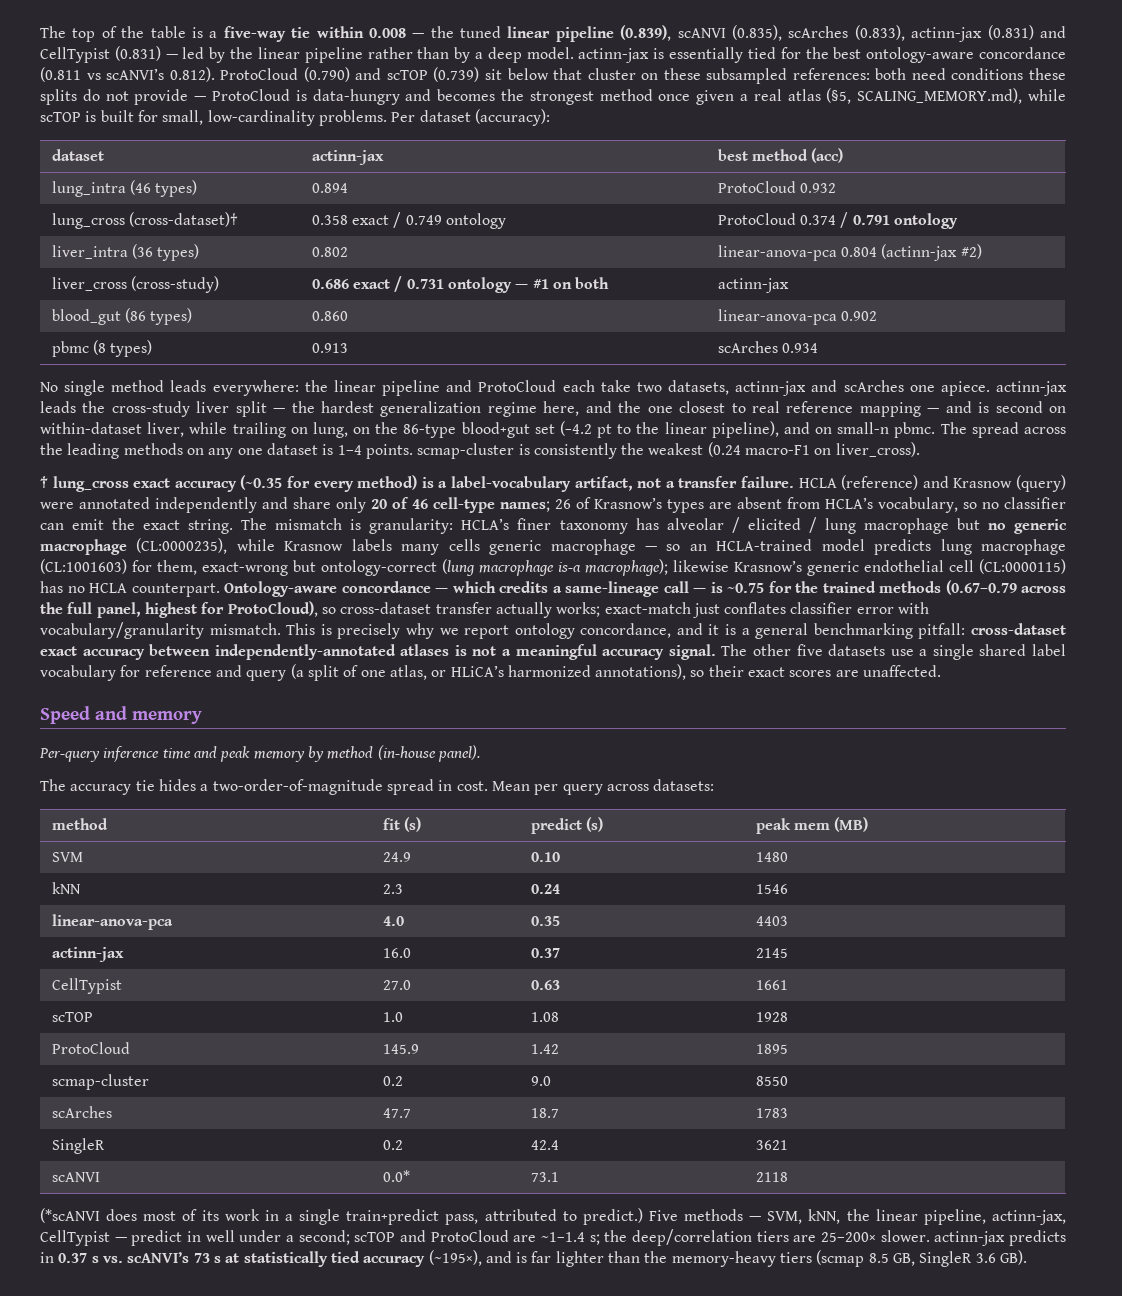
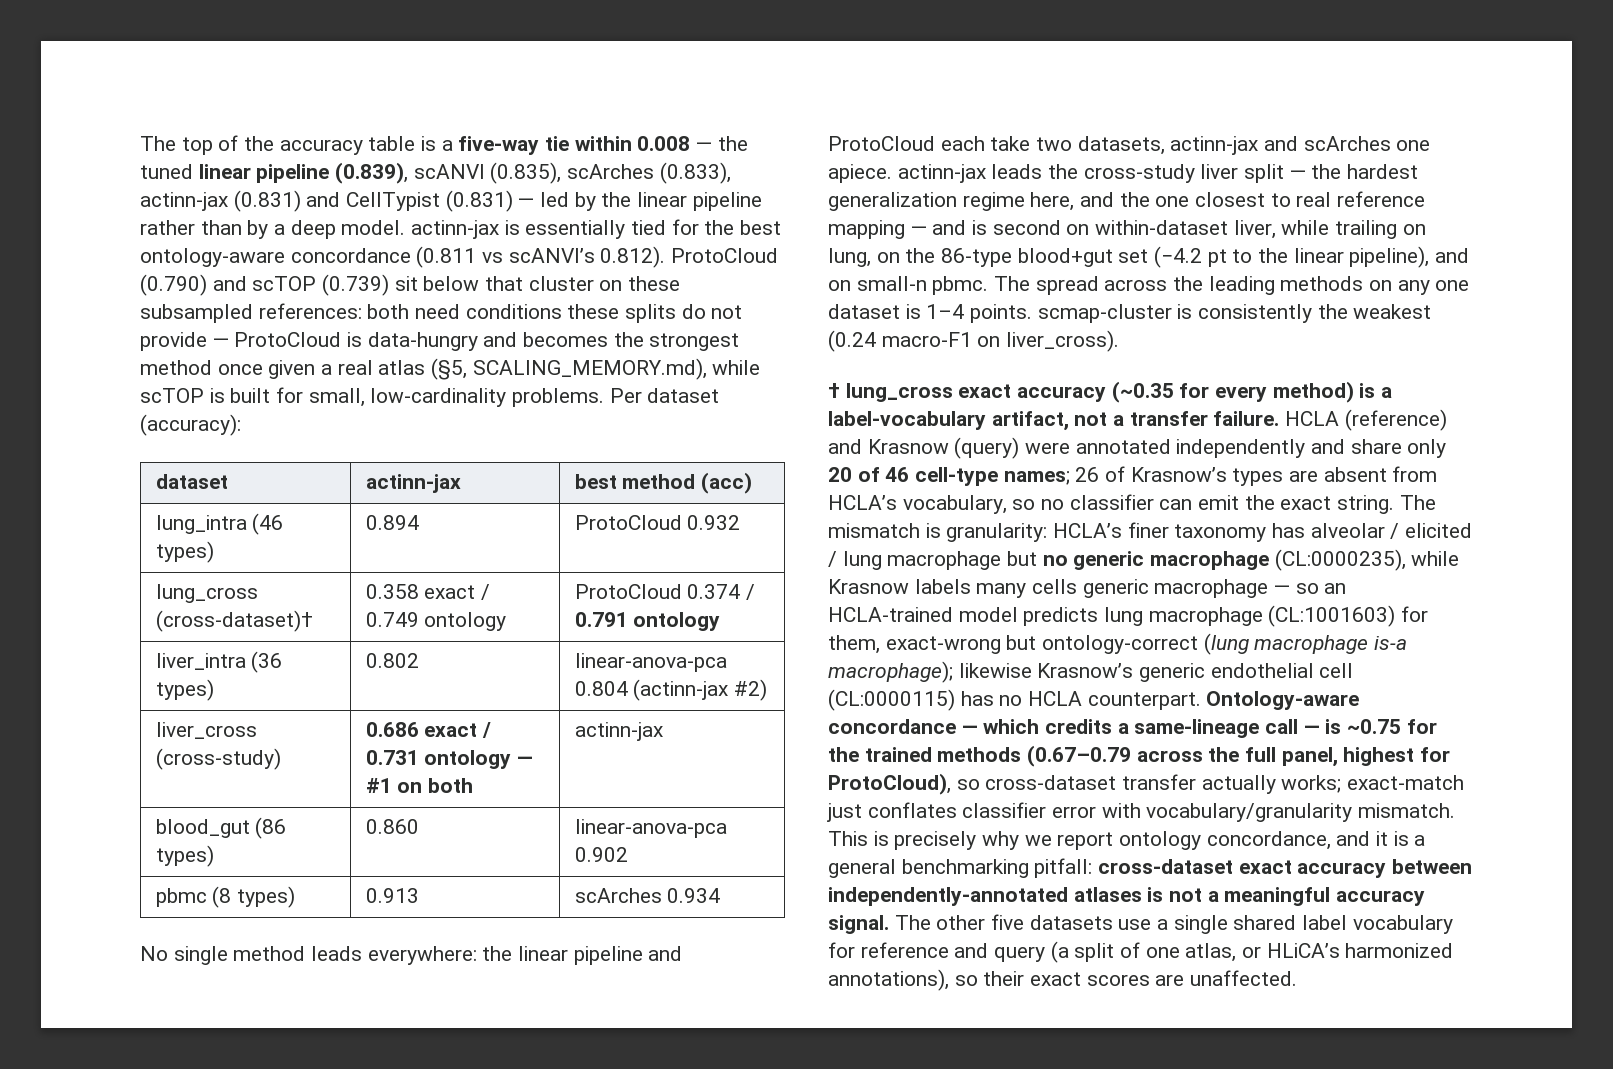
- The top of the table is a five-way tie within 0.008 — the tuned linear pipeline (0.839), scANVI (0.835), scArches (0.833), actinn-jax (0.831) and CellTypist (0.831) — led by the linear pipeline rather than by a deep model. actinn-jax is essentially tied for the best ontology-aware concordance (0.811 vs scANVI’s 0.812). ProtoCloud (0.790) and scTOP (0.739) sit below that cluster on these subsampled references:
+ The top of the accuracy table is a five-way tie within 0.008 — the tuned linear pipeline (0.839), scANVI (0.835), scArches (0.833), actinn-jax (0.831) and CellTypist (0.831) — led by the linear pipeline rather than by a deep model. actinn-jax is essentially tied for the best ontology-aware concordance (0.811 vs scANVI’s 0.812). ProtoCloud (0.790) and scTOP (0.739) sit below that cluster on these subsampled references:
- Speed and memory
- Per-query inference time and peak memory by method (in-house panel).
- The accuracy tie hides a two-order-of-magnitude spread in cost. Mean per query across datasets:
- method | fit (s) | predict (s) | peak mem (MB)
- SVM | 24.9 | 0.10 | 1480
- kNN | 2.3 | 0.24 | 1546
- linear-anova-pca | 4.0 | 0.35 | 4403
- actinn-jax | 16.0 | 0.37 | 2145
- CellTypist | 27.0 | 0.63 | 1661
- scTOP | 1.0 | 1.08 | 1928
- ProtoCloud | 145.9 | 1.42 | 1895
- scmap-cluster | 0.2 | 9.0 | 8550
- scArches | 47.7 | 18.7 | 1783
- SingleR | 0.2 | 42.4 | 3621
- scANVI | 0.0* | 73.1 | 2118
- (*scANVI does most of its work in a single train+predict pass, attributed to predict.) Five methods — SVM, kNN, the linear pipeline, actinn-jax, CellTypist — predict in well under a second; scTOP and ProtoCloud are ~1–1.4 s; the deep/correlation tiers are 25–200× slower. actinn-jax predicts in 0.37 s vs. scANVI’s 73 s at statistically tied accuracy (~195×), and is far lighter than the memory-heavy tiers (scmap 8.5 GB, SingleR 3.6 GB).

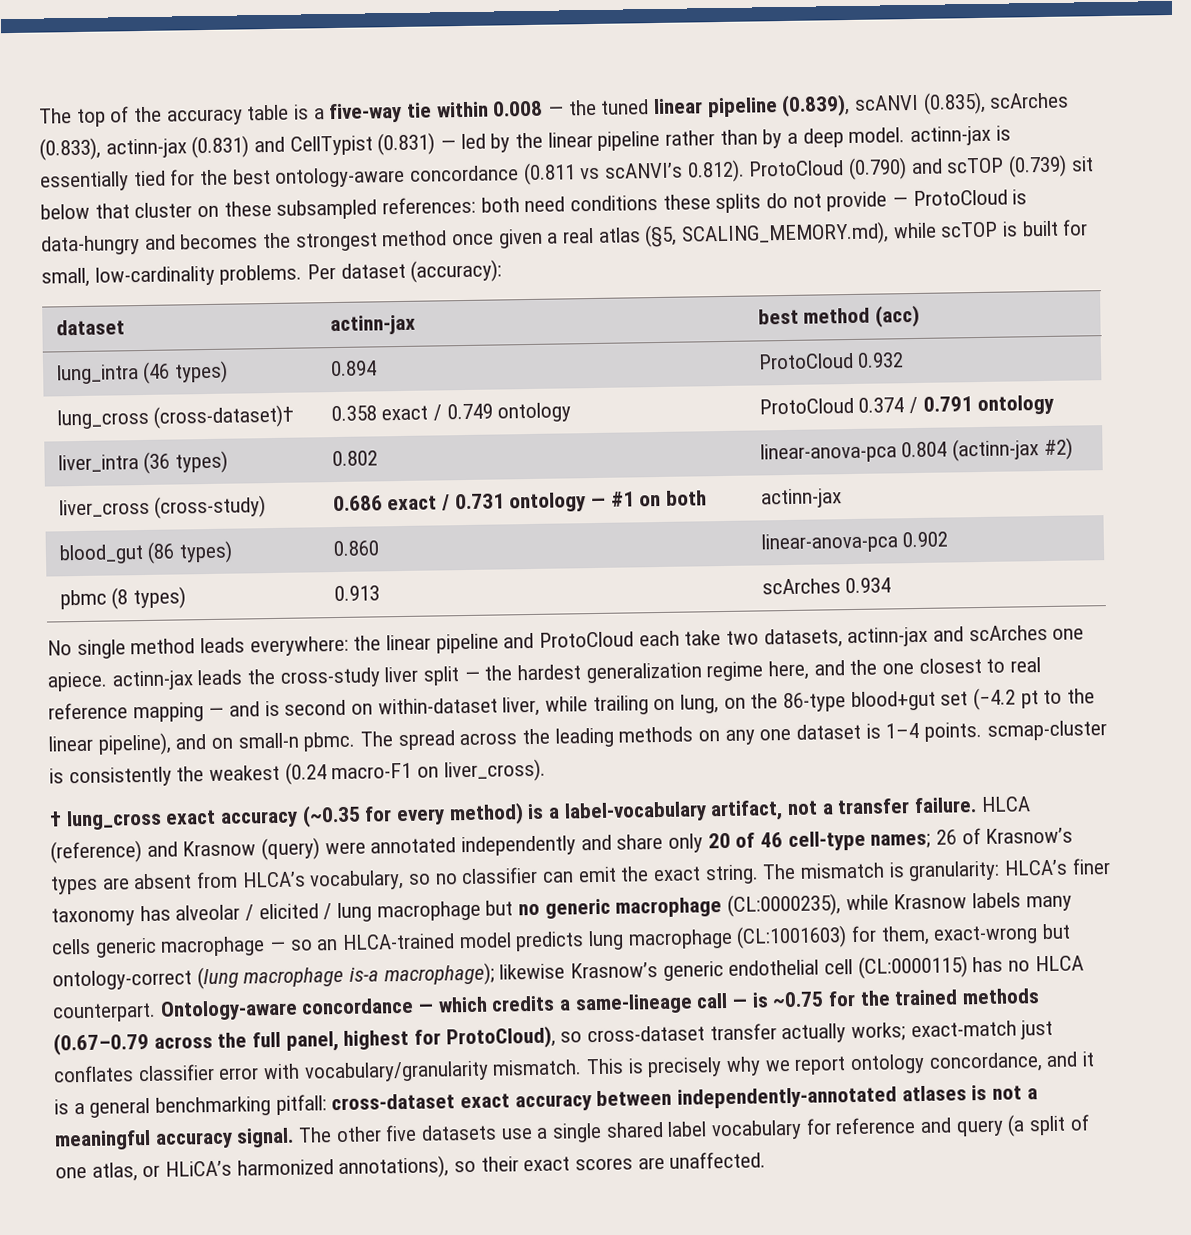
- HCLA (reference) and Krasnow (query) were annotated independently and share only 20 of 46 cell-type names; 26 of Krasnow’s types are absent from HCLA’s vocabulary, so no classifier can emit the exact string.
+ HLCA (reference) and Krasnow (query) were annotated independently and share only 20 of 46 cell-type names; 26 of Krasnow’s types are absent from HLCA’s vocabulary, so no classifier can emit the exact string.
- The mismatch is granularity: HCLA’s finer taxonomy has alveolar / elicited / lung macrophage but no generic macrophage (CL:0000235), while Krasnow labels many cells generic macrophage — so an HCLA-trained model predicts lung macrophage (CL:1001603) for them, exact-wrong but ontology-correct (lung macrophage is-a macrophage); likewise Krasnow’s generic endothelial cell (CL:0000115) has no HCLA counterpart.
+ The mismatch is granularity: HLCA’s finer taxonomy has alveolar / elicited / lung macrophage but no generic macrophage (CL:0000235), while Krasnow labels many cells generic macrophage — so an HLCA-trained model predicts lung macrophage (CL:1001603) for them, exact-wrong but ontology-correct (lung macrophage is-a macrophage); likewise Krasnow’s generic endothelial cell (CL:0000115) has no HLCA counterpart.

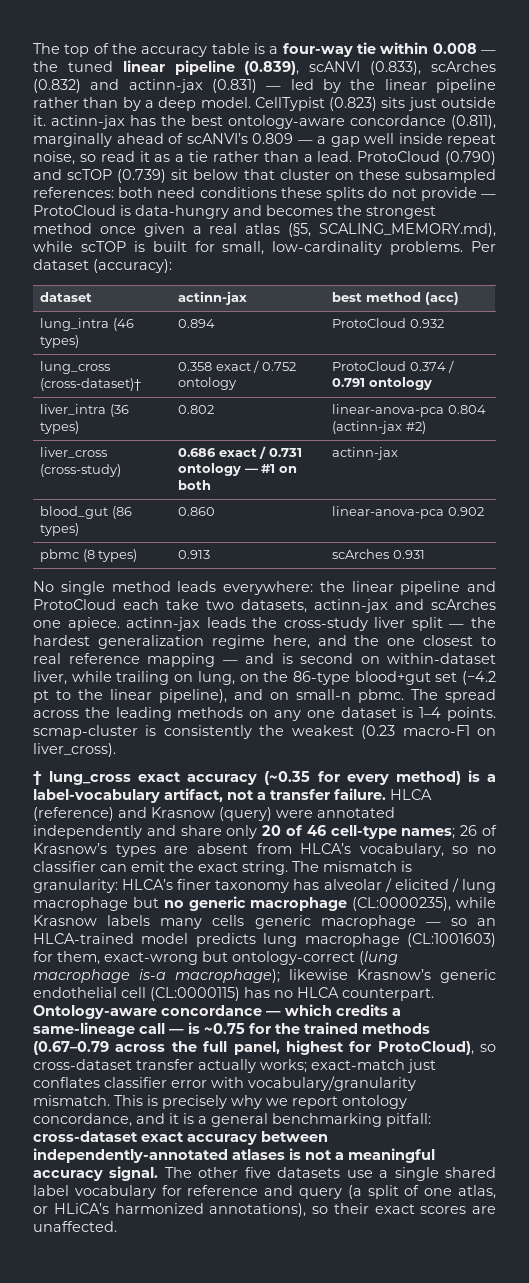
- The top of the accuracy table is a five-way tie within 0.008 — the tuned linear pipeline (0.839), scANVI (0.835), scArches (0.833), actinn-jax (0.831) and CellTypist (0.831) — led by the linear pipeline rather than by a deep model. actinn-jax is essentially tied for the best ontology-aware concordance (0.811 vs scANVI’s 0.812). ProtoCloud (0.790) and scTOP (0.739) sit below that cluster on these subsampled references:
+ The top of the accuracy table is a four-way tie within 0.008 — the tuned linear pipeline (0.839), scANVI (0.833), scArches (0.832) and actinn-jax (0.831) — led by the linear pipeline rather than by a deep model. CellTypist (0.823) sits just outside it. actinn-jax has the best ontology-aware concordance (0.811), marginally ahead of scANVI’s 0.809 — a gap well inside repeat noise, so read it as a tie rather than a lead. ProtoCloud (0.790) and scTOP (0.739) sit below that cluster on these subsampled references:
- lung_cross (cross-dataset)† | 0.358 exact / 0.749 ontology | ProtoCloud 0.374 / 0.791 ontology
+ lung_cross (cross-dataset)† | 0.358 exact / 0.752 ontology | ProtoCloud 0.374 / 0.791 ontology
- pbmc (8 types) | 0.913 | scArches 0.934
+ pbmc (8 types) | 0.913 | scArches 0.931
- The spread across the leading methods on any one dataset is 1–4 points. scmap-cluster is consistently the weakest (0.24 macro-F1 on liver_cross).
+ The spread across the leading methods on any one dataset is 1–4 points. scmap-cluster is consistently the weakest (0.23 macro-F1 on liver_cross).

